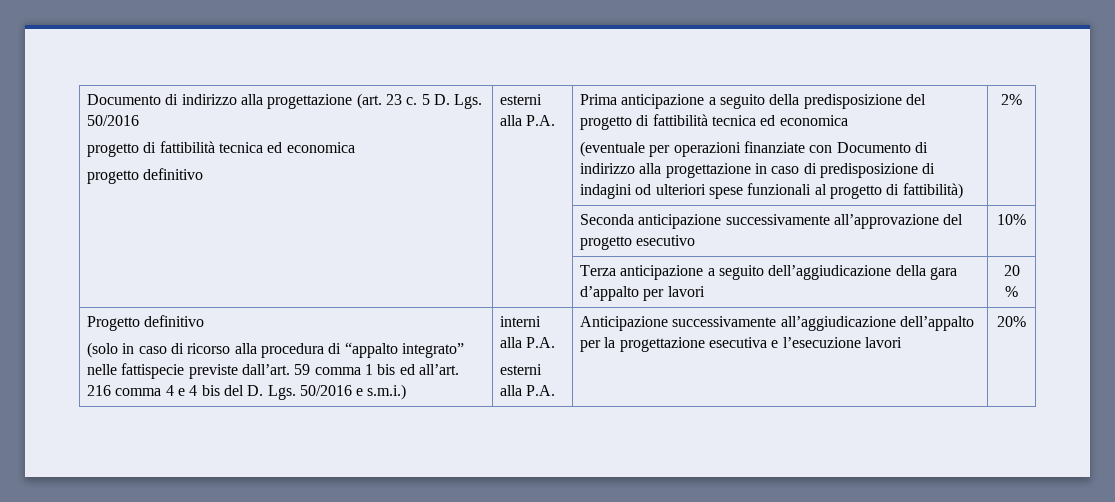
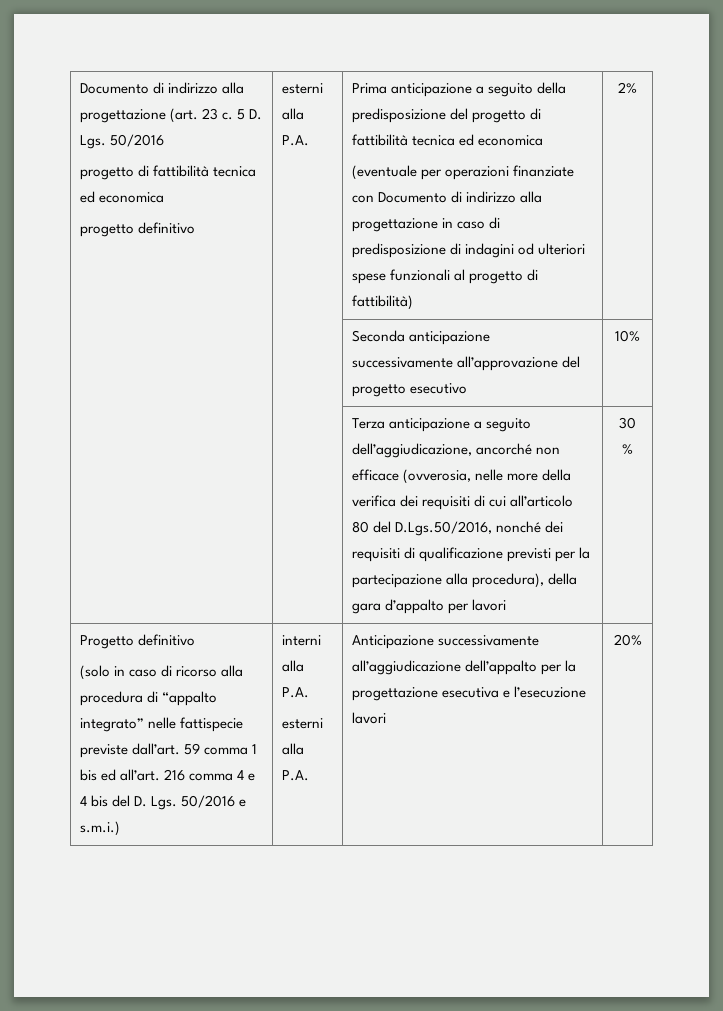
- | | Terza anticipazione a seguito dell’aggiudicazione della gara d’appalto per lavori | 20 %
+ | | Terza anticipazione a seguito dell’aggiudicazione, ancorché non efficace (ovverosia, nelle more della verifica dei requisiti di cui all’articolo 80 del D.Lgs.50/2016, nonché dei requisiti di qualificazione previsti per la partecipazione alla procedura), della gara d’appalto per lavori | 30 %

